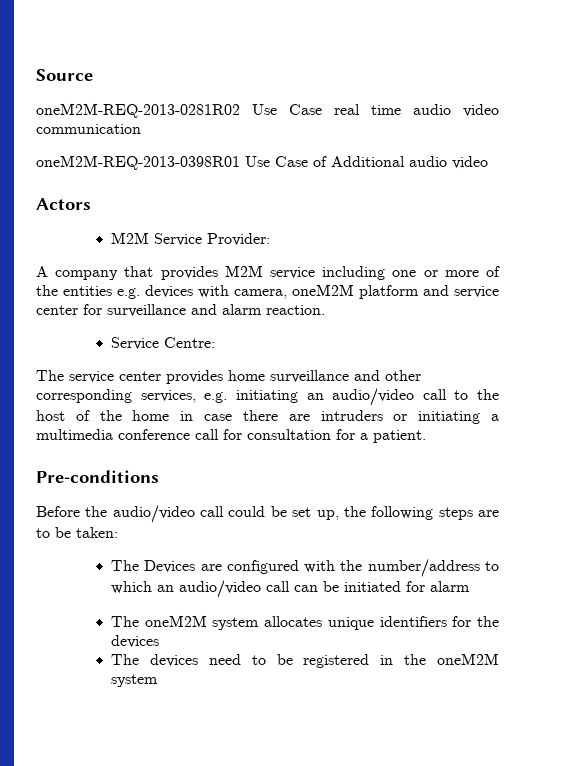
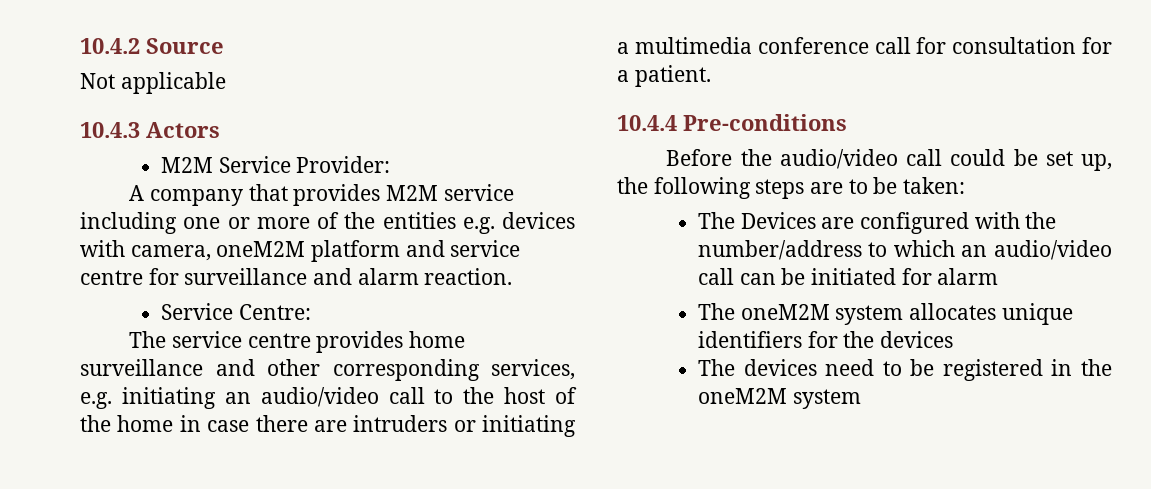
- Source
+ 10.4.2 Source
- oneM2M-REQ-2013-0281R02 Use Case real time audio video communication
- oneM2M-REQ-2013-0398R01 Use Case of Additional audio video
- Actors
+ Not applicable
+ 10.4.3 Actors
- A company that provides M2M service including one or more of the entities e.g. devices with camera, oneM2M platform and service center for surveillance and alarm reaction.
+ A company that provides M2M service including one or more of the entities e.g. devices with camera, oneM2M platform and service centre for surveillance and alarm reaction.
- The service center provides home surveillance and other corresponding services, e.g. initiating an audio/video call to the host of the home in case there are intruders or initiating a multimedia conference call for consultation for a patient.
+ The service centre provides home surveillance and other corresponding services, e.g. initiating an audio/video call to the host of the home in case there are intruders or initiating a multimedia conference call for consultation for a patient.
- Pre-conditions
+ 10.4.4 Pre-conditions

